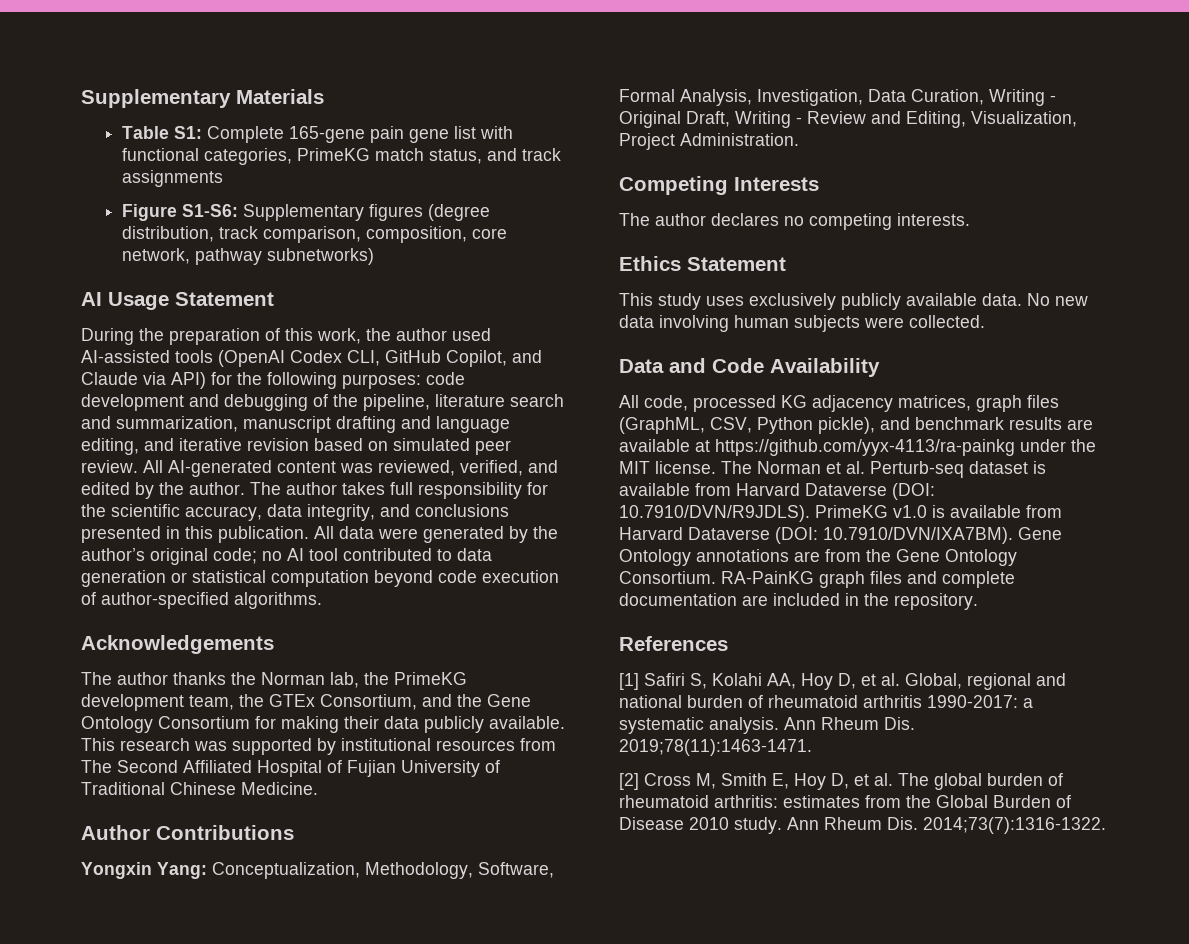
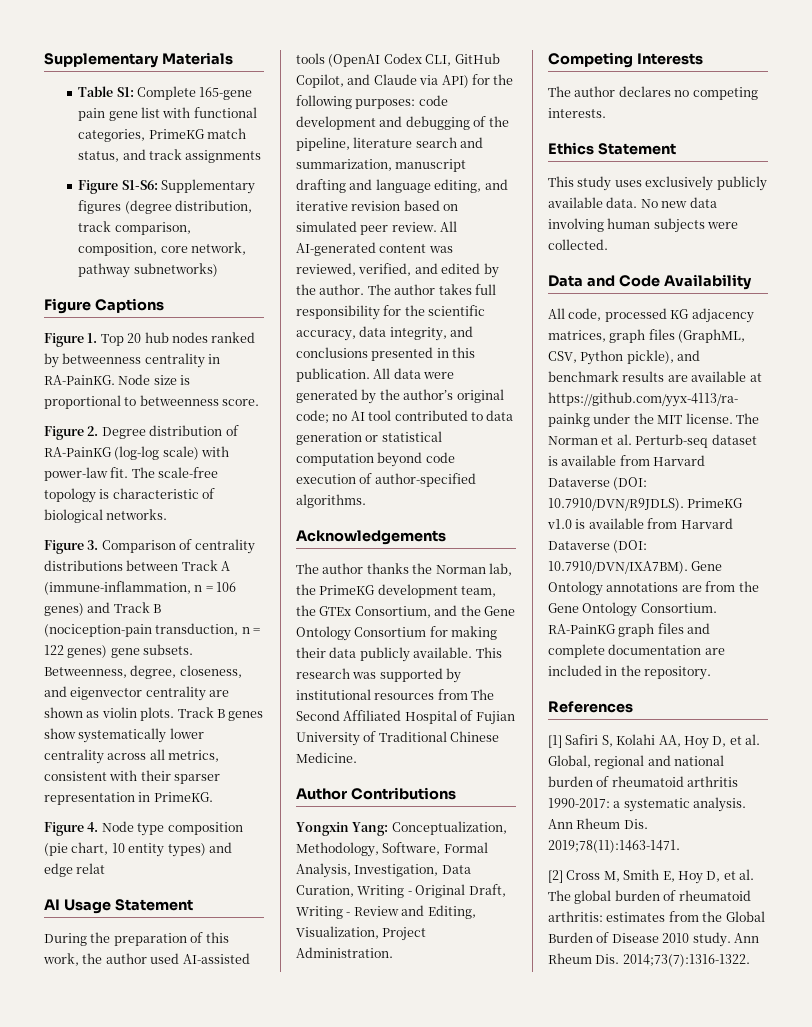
+ Figure Captions
+ Figure 1. Top 20 hub nodes ranked by betweenness centrality in RA-PainKG. Node size is proportional to betweenness score.
+ Figure 2. Degree distribution of RA-PainKG (log-log scale) with power-law fit. The scale-free topology is characteristic of biological networks.
+ Figure 3. Comparison of centrality distributions between Track A (immune-inflammation, n = 106 genes) and Track B (nociception-pain transduction, n = 122 genes) gene subsets. Betweenness, degree, closeness, and eigenvector centrality are shown as violin plots. Track B genes show systematically lower centrality across all metrics, consistent with their sparser representation in PrimeKG.
+ Figure 4. Node type composition (pie chart, 10 entity types) and edge relat

